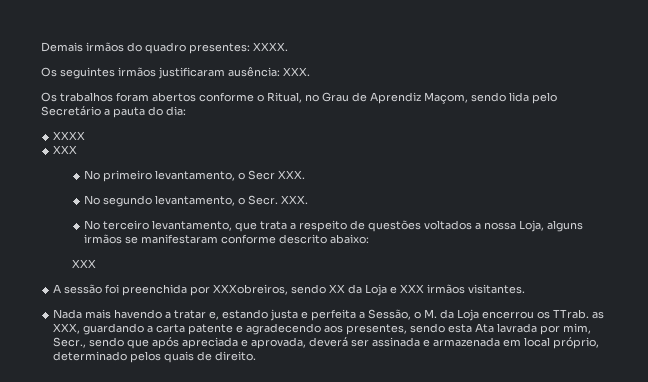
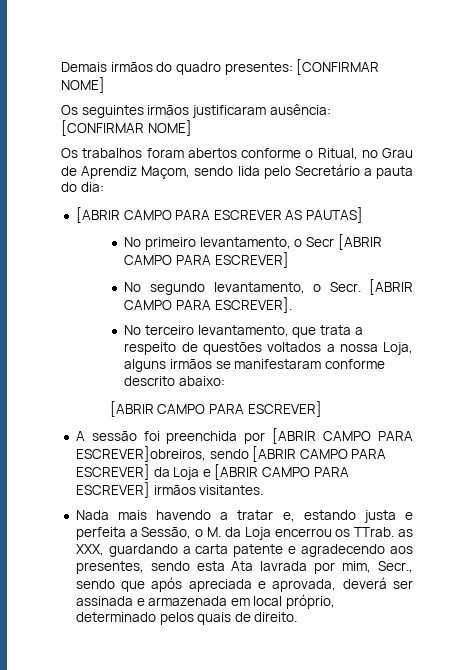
- Demais irmãos do quadro presentes: XXXX.
+ Demais irmãos do quadro presentes: [CONFIRMAR NOME]
- Os seguintes irmãos justificaram ausência: XXX.
+ Os seguintes irmãos justificaram ausência: [CONFIRMAR NOME]
- XXXX
- XXX
+ [ABRIR CAMPO PARA ESCREVER AS PAUTAS]
- No primeiro levantamento, o Secr XXX.
+ No primeiro levantamento, o Secr [ABRIR CAMPO PARA ESCREVER]
- No segundo levantamento, o Secr. XXX.
+ No segundo levantamento, o Secr. [ABRIR CAMPO PARA ESCREVER].
  No terceiro levantamento, que trata a respeito de questões voltados a nossa Loja, alguns irmãos se manifestaram conforme descrito abaixo:
- XXX
+ [ABRIR CAMPO PARA ESCREVER]
- A sessão foi preenchida por XXXobreiros, sendo XX da Loja e XXX irmãos visitantes.
+ A sessão foi preenchida por [ABRIR CAMPO PARA ESCREVER]obreiros, sendo [ABRIR CAMPO PARA ESCREVER] da Loja e [ABRIR CAMPO PARA ESCREVER] irmãos visitantes.

